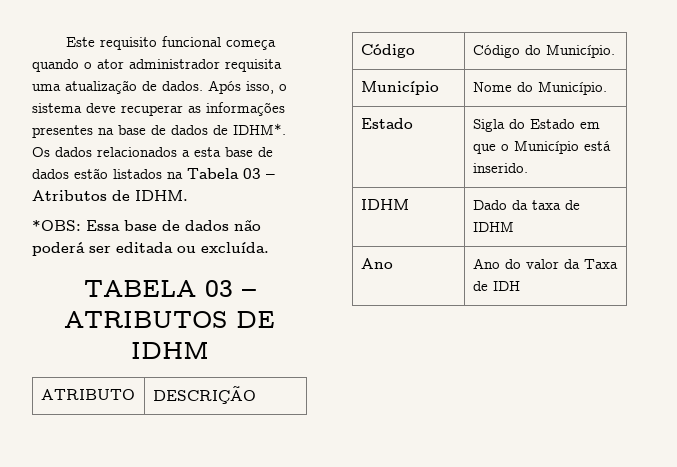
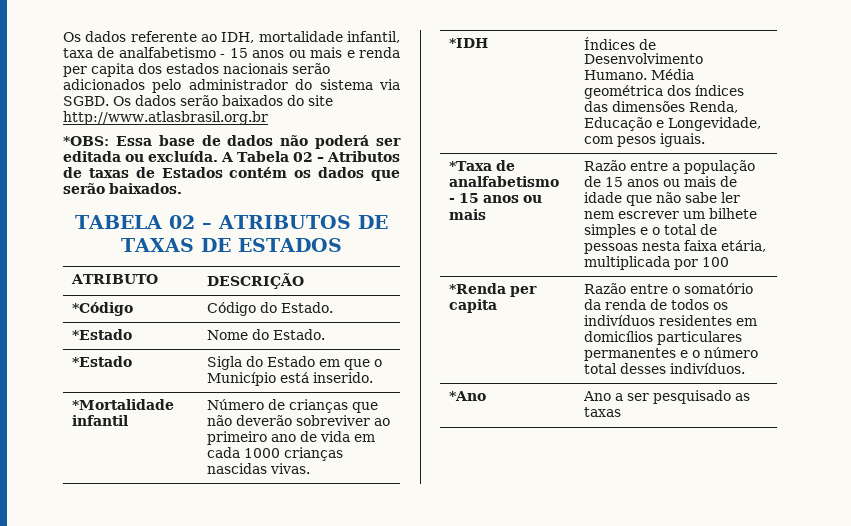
- Este requisito funcional começa quando o ator administrador requisita uma atualização de dados. Após isso, o sistema deve recuperar as informações presentes na base de dados de IDHM*. Os dados relacionados a esta base de dados estão listados na Tabela 03 – Atributos de IDHM.
+ Os dados referente ao IDH, mortalidade infantil, taxa de analfabetismo - 15 anos ou mais e renda per capita dos estados nacionais serão adicionados pelo administrador do sistema via SGBD. Os dados serão baixados do site http://www.atlasbrasil.org.br
+ A Tabela 02 – Atributos de taxas de Estados contém os dados que serão baixados.
- TABELA 03 – ATRIBUTOS DE IDHM
+ TABELA 02 – ATRIBUTOS DE TAXAS DE ESTADOS
- Código | Código do Município.
- Município | Nome do Município.
- Estado | Sigla do Estado em que o Município está inserido.
+ *Código | Código do Estado.
+ *Estado | Nome do Estado.
+ *Estado | Sigla do Estado em que o Município está inserido.
- IDHM | Dado da taxa de IDHM
- Ano | Ano do valor da Taxa de IDH
+ *Mortalidade infantil | Número de crianças que não deverão sobreviver ao primeiro ano de vida em cada 1000 crianças nascidas vivas.
+ *IDH | Índices de Desenvolvimento Humano. Média geométrica dos índices das dimensões Renda, Educação e Longevidade, com pesos iguais.
+ *Taxa de analfabetismo - 15 anos ou mais | Razão entre a população de 15 anos ou mais de idade que não sabe ler nem escrever um bilhete simples e o total de pessoas nesta faixa etária, multiplicada por 100
+ *Renda per capita | Razão entre o somatório da renda de todos os indivíduos residentes em domicílios particulares permanentes e o número total desses indivíduos.
+ *Ano | Ano a ser pesquisado as taxas

